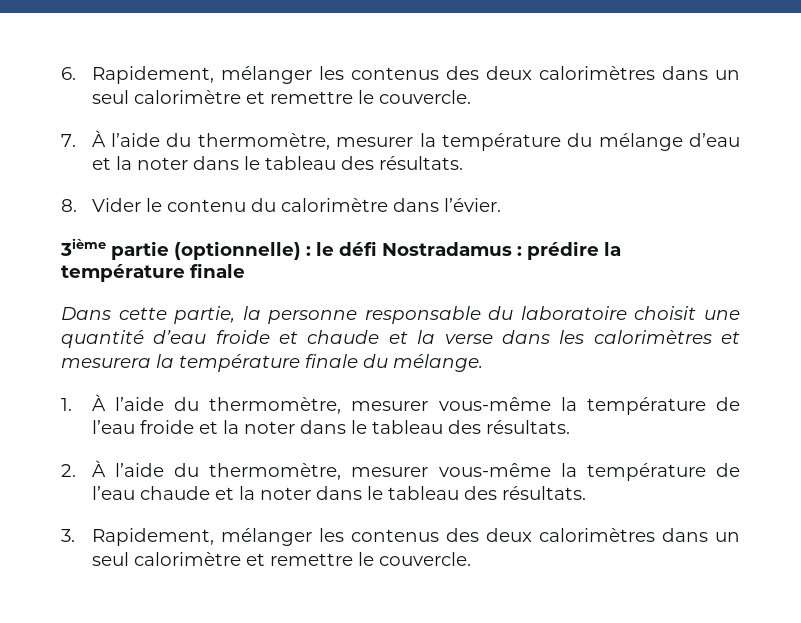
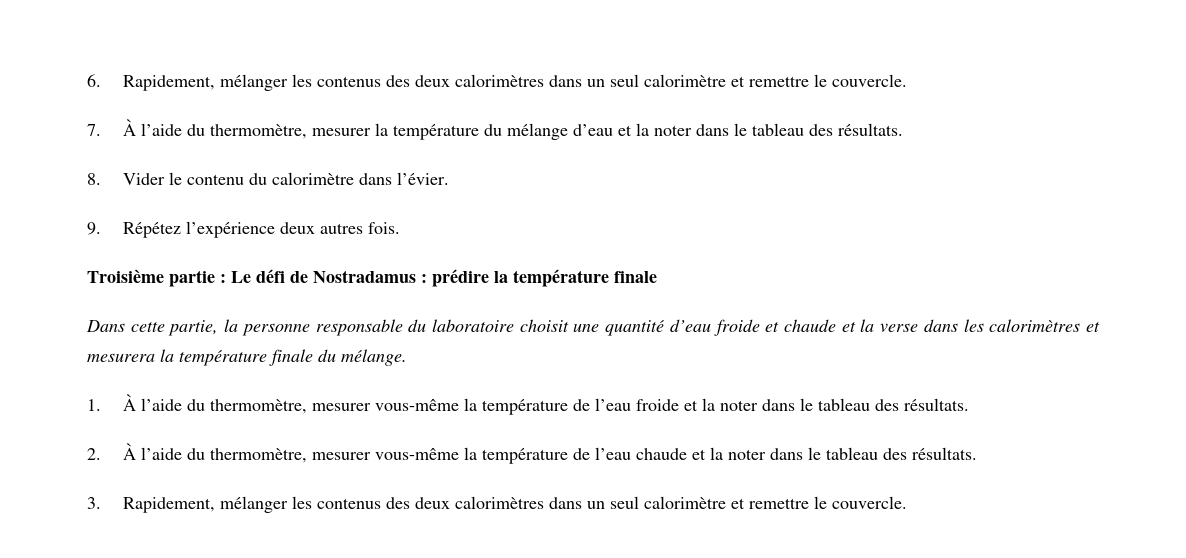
- 3ième partie (optionnelle) : le défi Nostradamus : prédire la température finale
+ 9. Répétez l’expérience deux autres fois.
+ Troisième partie : Le défi de Nostradamus : prédire la température finale

